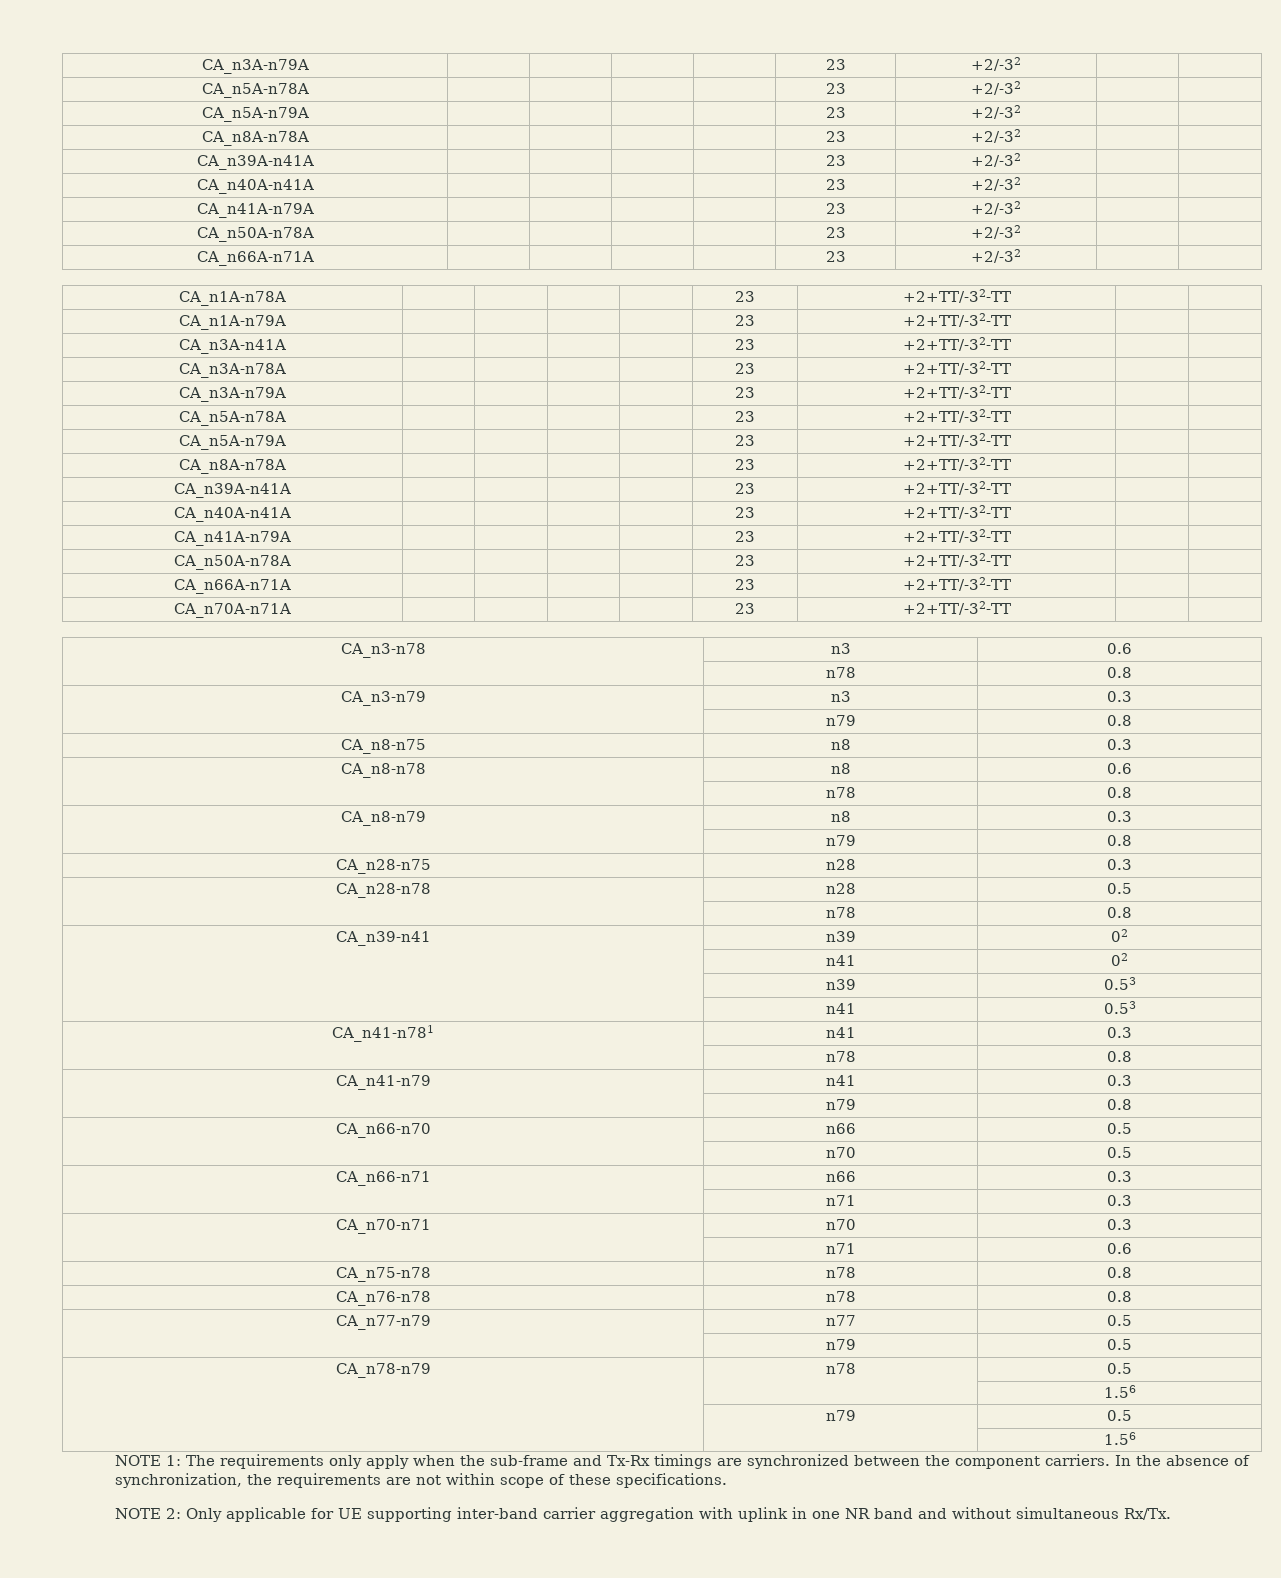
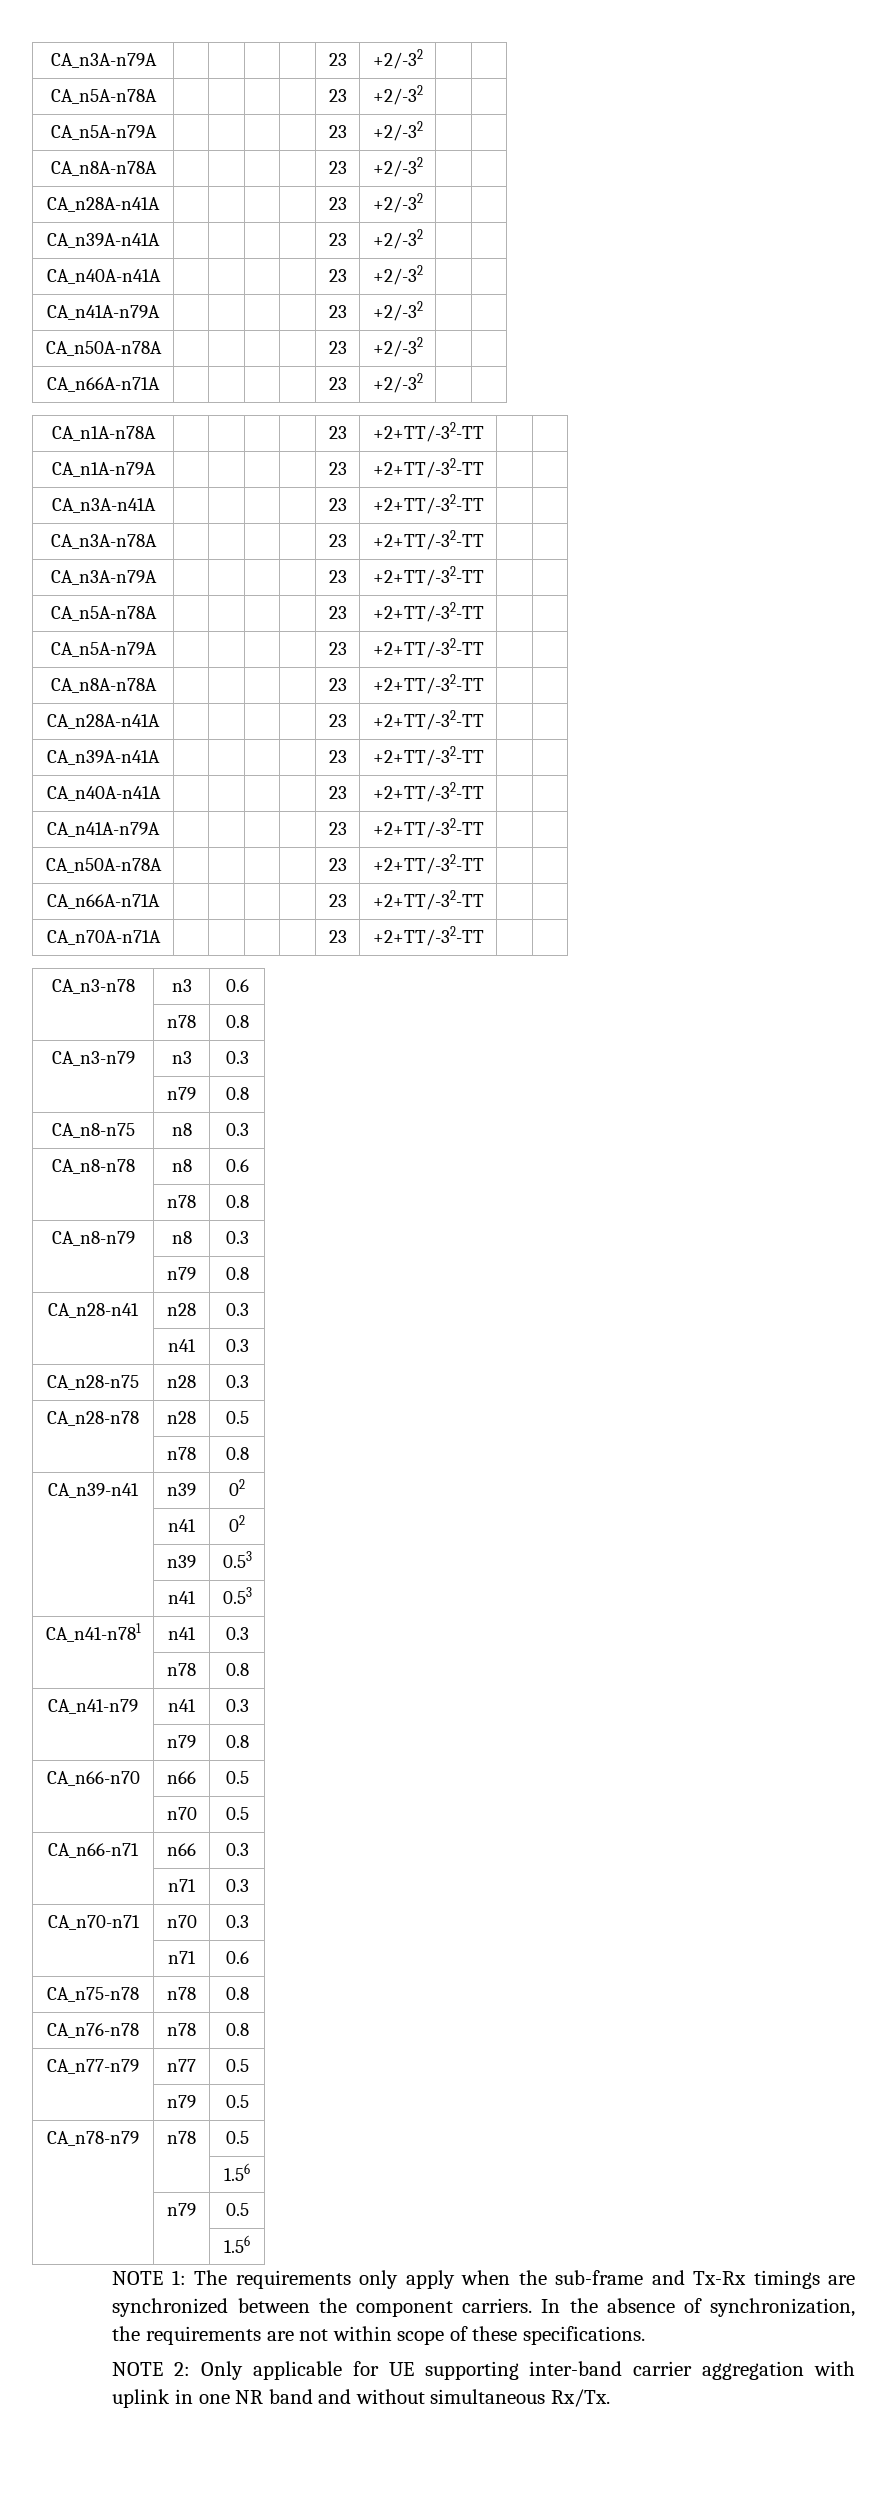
+ CA_n28A-n41A | | | | | 23 | +2/-32 | |
+ CA_n28A-n41A | | | | | 23 | +2+TT/-32-TT | |
+ CA_n28-n41 | n28 | 0.3
+ | n41 | 0.3

